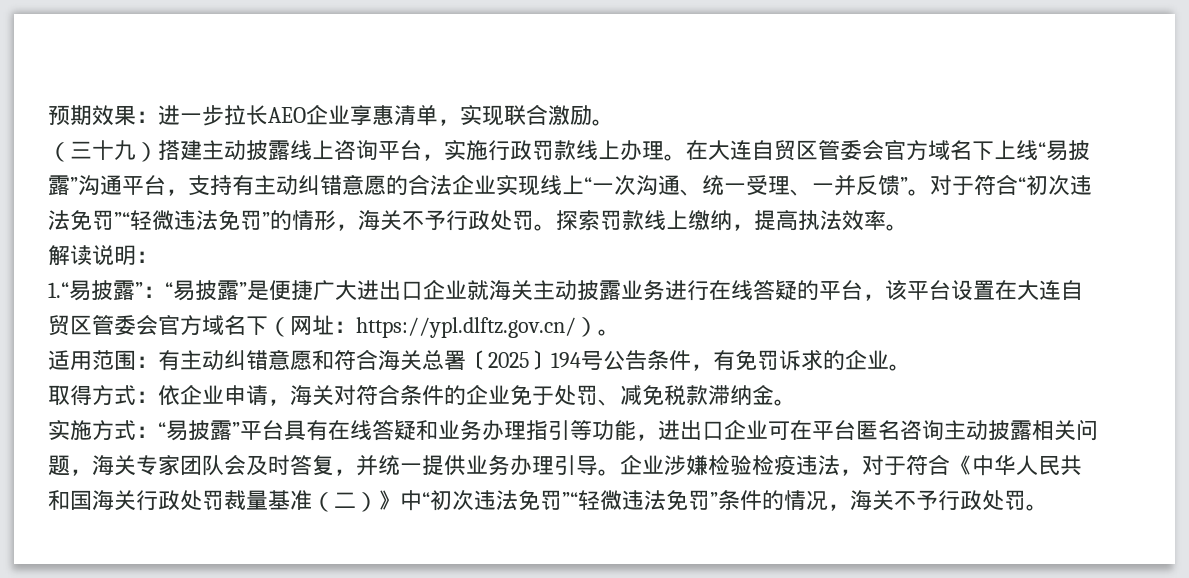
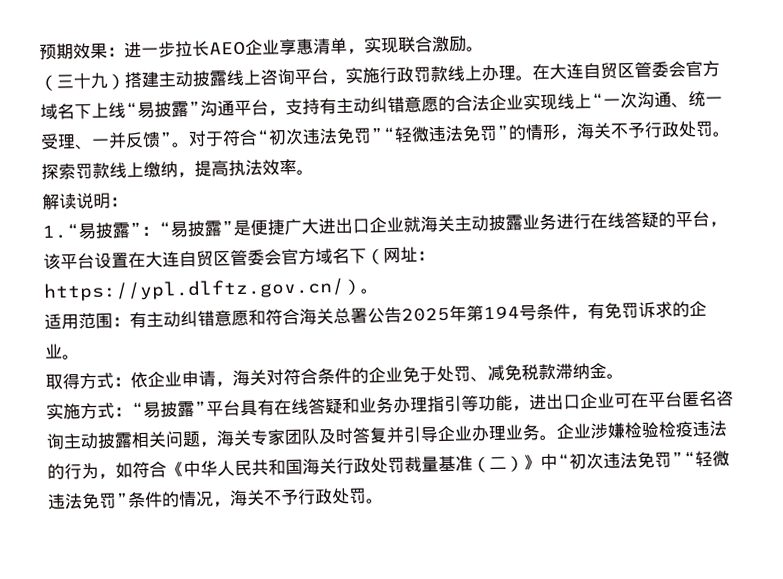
- 适用范围：有主动纠错意愿和符合海关总署〔2025〕194号公告条件，有免罚诉求的企业。
+ 适用范围：有主动纠错意愿和符合海关总署公告2025年第194号条件，有免罚诉求的企业。
- 实施方式：“易披露”平台具有在线答疑和业务办理指引等功能，进出口企业可在平台匿名咨询主动披露相关问题，海关专家团队会及时答复，并统一提供业务办理引导。
+ 实施方式：“易披露”平台具有在线答疑和业务办理指引等功能，进出口企业可在平台匿名咨询主动披露相关问题，海关专家团队及时答复并引导企业办理业务。
- 企业涉嫌检验检疫违法，对于符合《中华人民共和国海关行政处罚裁量基准（二）》中“初次违法免罚”“轻微违法免罚”条件的情况，海关不予行政处罚。
+ 企业涉嫌检验检疫违法的行为，如符合《中华人民共和国海关行政处罚裁量基准（二）》中“初次违法免罚”“轻微违法免罚”条件的情况，海关不予行政处罚。

